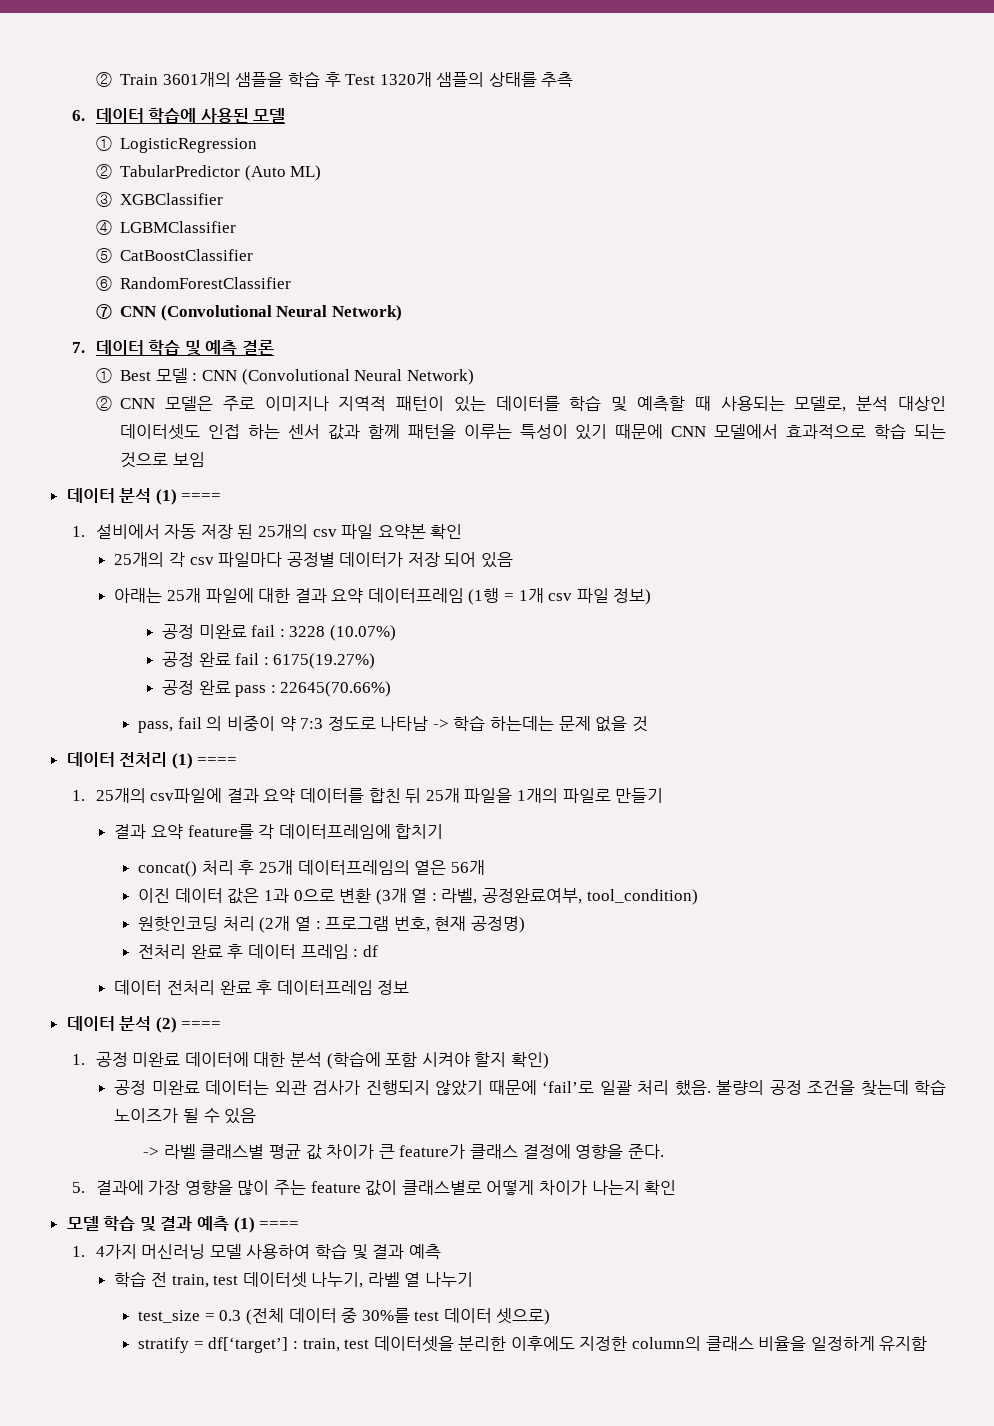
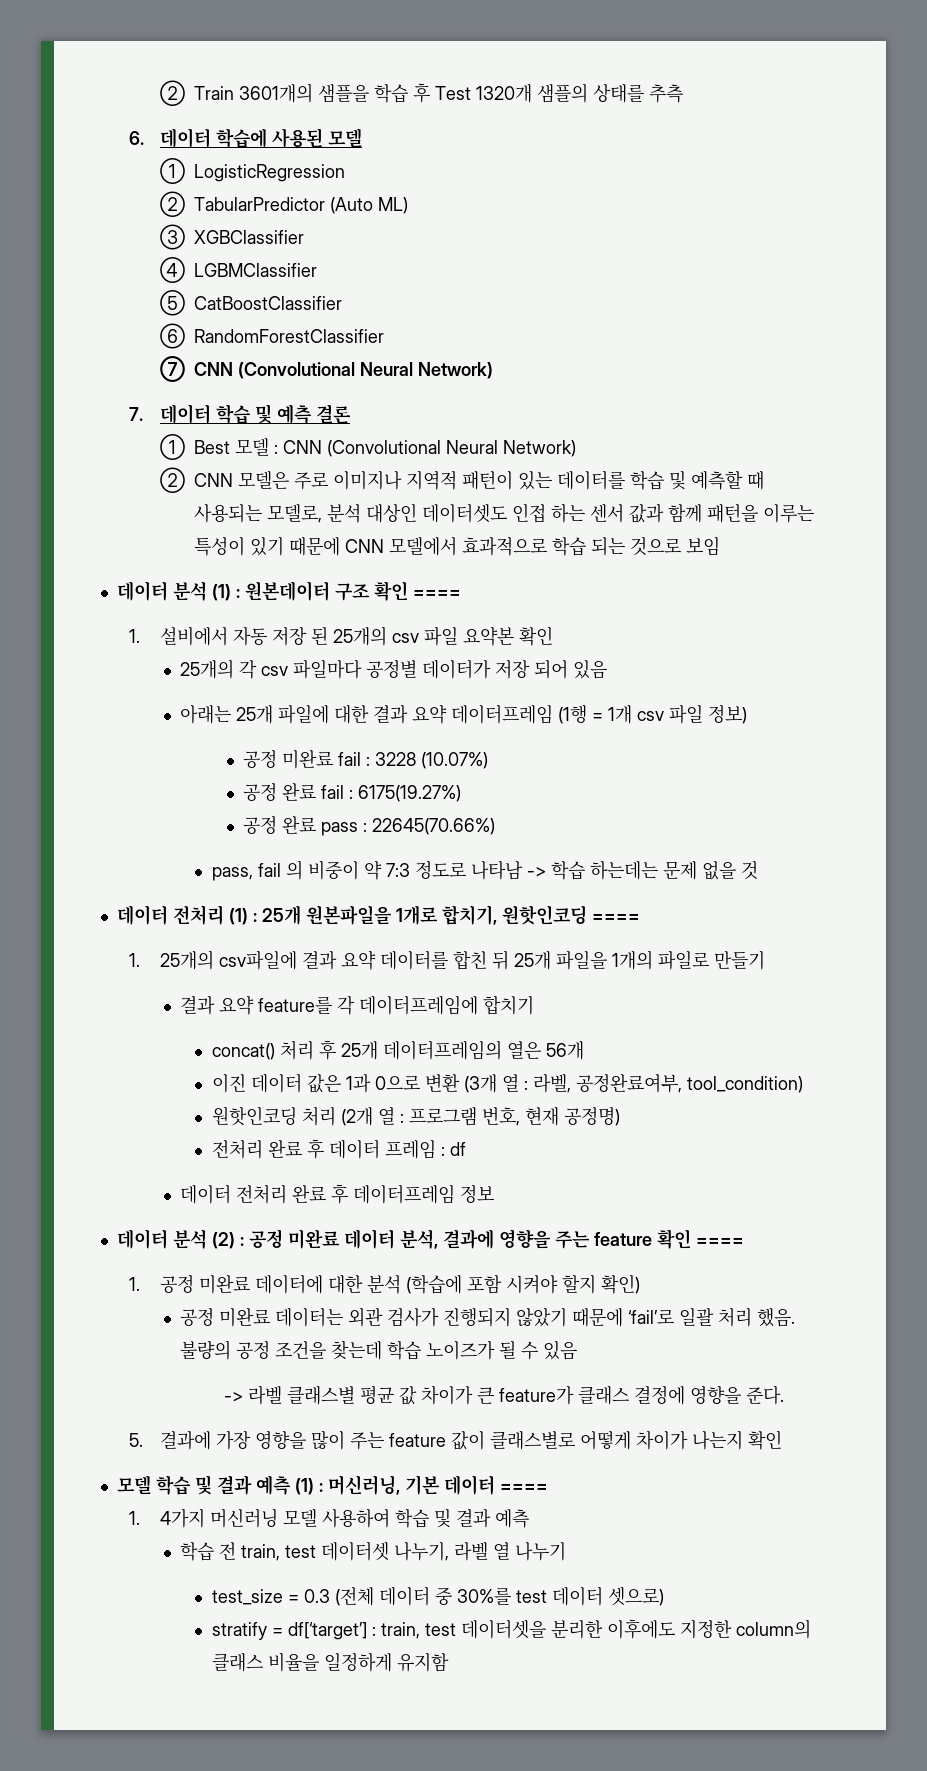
- 데이터 분석 (1) ====
+ 데이터 분석 (1) : 원본데이터 구조 확인 ====
- 데이터 전처리 (1) ====
+ 데이터 전처리 (1) : 25개 원본파일을 1개로 합치기, 원핫인코딩 ====
- 데이터 분석 (2) ====
+ 데이터 분석 (2) : 공정 미완료 데이터 분석, 결과에 영향을 주는 feature 확인 ====
- 모델 학습 및 결과 예측 (1) ====
+ 모델 학습 및 결과 예측 (1) : 머신러닝, 기본 데이터 ====

